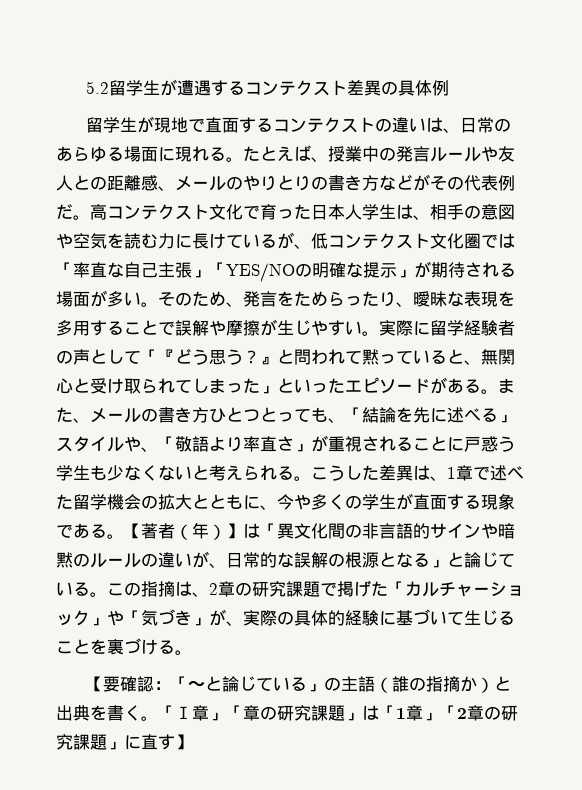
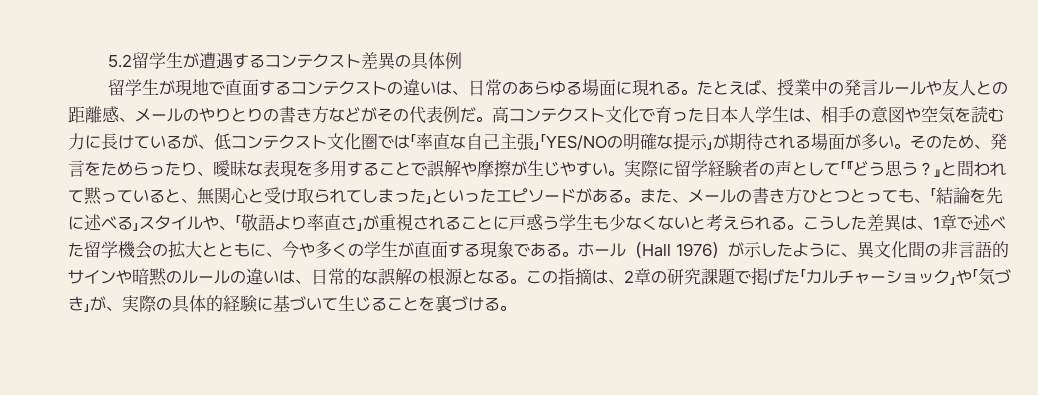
- 【著者（年）】は「異文化間の非言語的サインや暗黙のルールの違いが、日常的な誤解の根源となる」と論じている。
+ ホール（Hall 1976）が示したように、異文化間の非言語的サインや暗黙のルールの違いは、日常的な誤解の根源となる。
- 【要確認：「〜と論じている」の主語（誰の指摘か）と出典を書く。「Ⅰ章」「章の研究課題」は「1章」「2章の研究課題」に直す】

